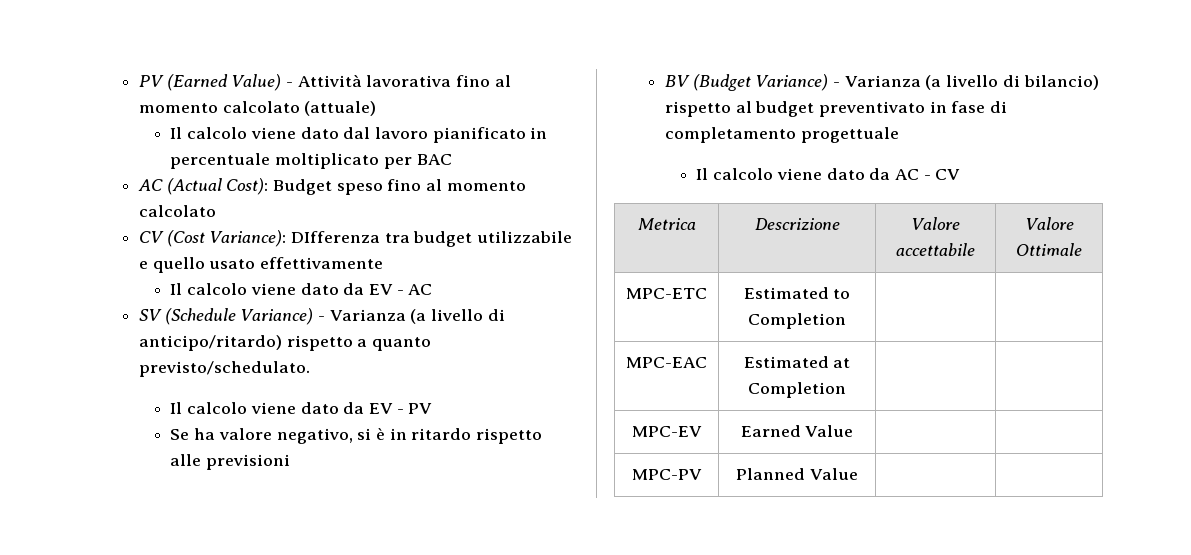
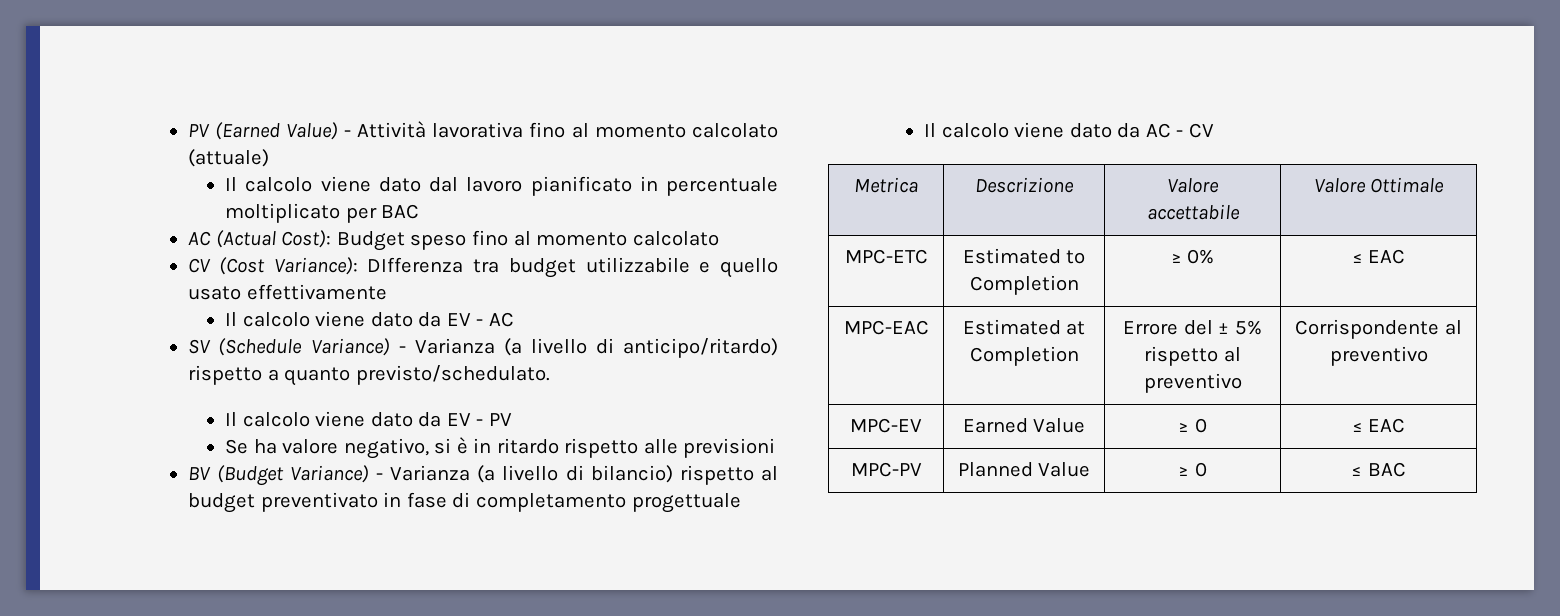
- MPC-ETC | Estimated to Completion | |
+ MPC-ETC | Estimated to Completion | ≥ 0% | ≤ EAC
- MPC-EAC | Estimated at Completion | |
+ MPC-EAC | Estimated at Completion | Errore del ± 5% rispetto al preventivo | Corrispondente al preventivo
- MPC-EV | Earned Value | |
+ MPC-EV | Earned Value | ≥ 0 | ≤ EAC
- MPC-PV | Planned Value | |
+ MPC-PV | Planned Value | ≥ 0 | ≤ BAC

